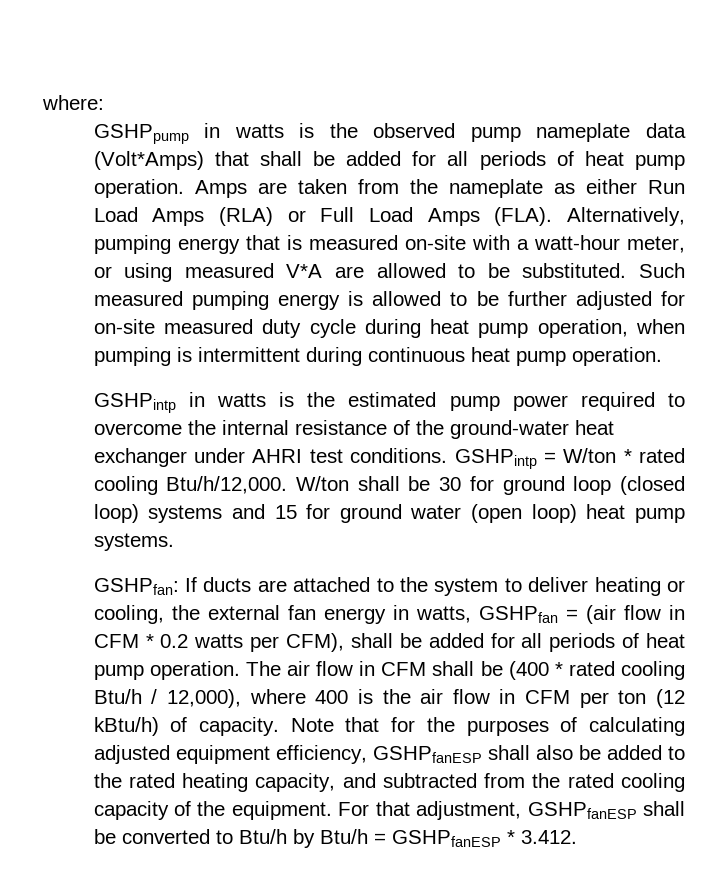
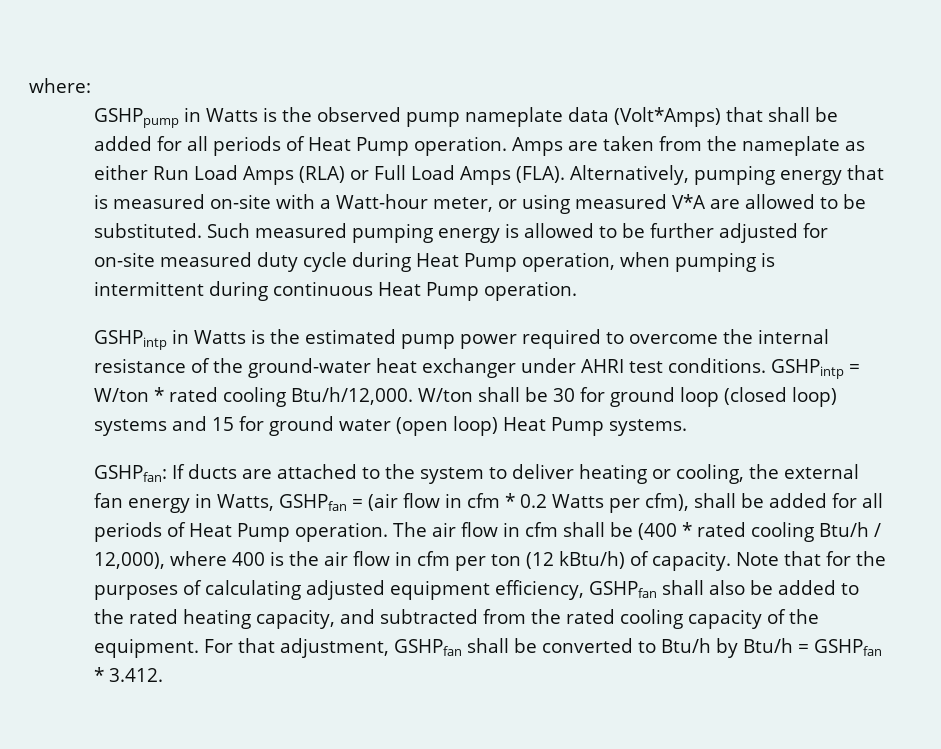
- GSHPpump in watts is the observed pump nameplate data (Volt*Amps) that shall be added for all periods of heat pump operation.
+ GSHPpump in Watts is the observed pump nameplate data (Volt*Amps) that shall be added for all periods of Heat Pump operation.
- Alternatively, pumping energy that is measured on-site with a watt-hour meter, or using measured V*A are allowed to be substituted.
+ Alternatively, pumping energy that is measured on-site with a Watt-hour meter, or using measured V*A are allowed to be substituted.
- Such measured pumping energy is allowed to be further adjusted for on-site measured duty cycle during heat pump operation, when pumping is intermittent during continuous heat pump operation.
+ Such measured pumping energy is allowed to be further adjusted for on-site measured duty cycle during Heat Pump operation, when pumping is intermittent during continuous Heat Pump operation.
- GSHPintp in watts is the estimated pump power required to overcome the internal resistance of the ground-water heat exchanger under AHRI test conditions.
+ GSHPintp in Watts is the estimated pump power required to overcome the internal resistance of the ground-water heat exchanger under AHRI test conditions.
- W/ton shall be 30 for ground loop (closed loop) systems and 15 for ground water (open loop) heat pump systems.
+ W/ton shall be 30 for ground loop (closed loop) systems and 15 for ground water (open loop) Heat Pump systems.
- GSHPfan: If ducts are attached to the system to deliver heating or cooling, the external fan energy in watts, GSHPfan = (air flow in CFM * 0.2 watts per CFM), shall be added for all periods of heat pump operation.
+ GSHPfan: If ducts are attached to the system to deliver heating or cooling, the external fan energy in Watts, GSHPfan = (air flow in cfm * 0.2 Watts per cfm), shall be added for all periods of Heat Pump operation.
- The air flow in CFM shall be (400 * rated cooling Btu/h / 12,000), where 400 is the air flow in CFM per ton (12 kBtu/h) of capacity.
+ The air flow in cfm shall be (400 * rated cooling Btu/h / 12,000), where 400 is the air flow in cfm per ton (12 kBtu/h) of capacity.
- Note that for the purposes of calculating adjusted equipment efficiency, GSHPfanESP shall also be added to the rated heating capacity, and subtracted from the rated cooling capacity of the equipment.
+ Note that for the purposes of calculating adjusted equipment efficiency, GSHPfan shall also be added to the rated heating capacity, and subtracted from the rated cooling capacity of the equipment.
- For that adjustment, GSHPfanESP shall be converted to Btu/h by Btu/h = GSHPfanESP * 3.412.
+ For that adjustment, GSHPfan shall be converted to Btu/h by Btu/h = GSHPfan * 3.412.

